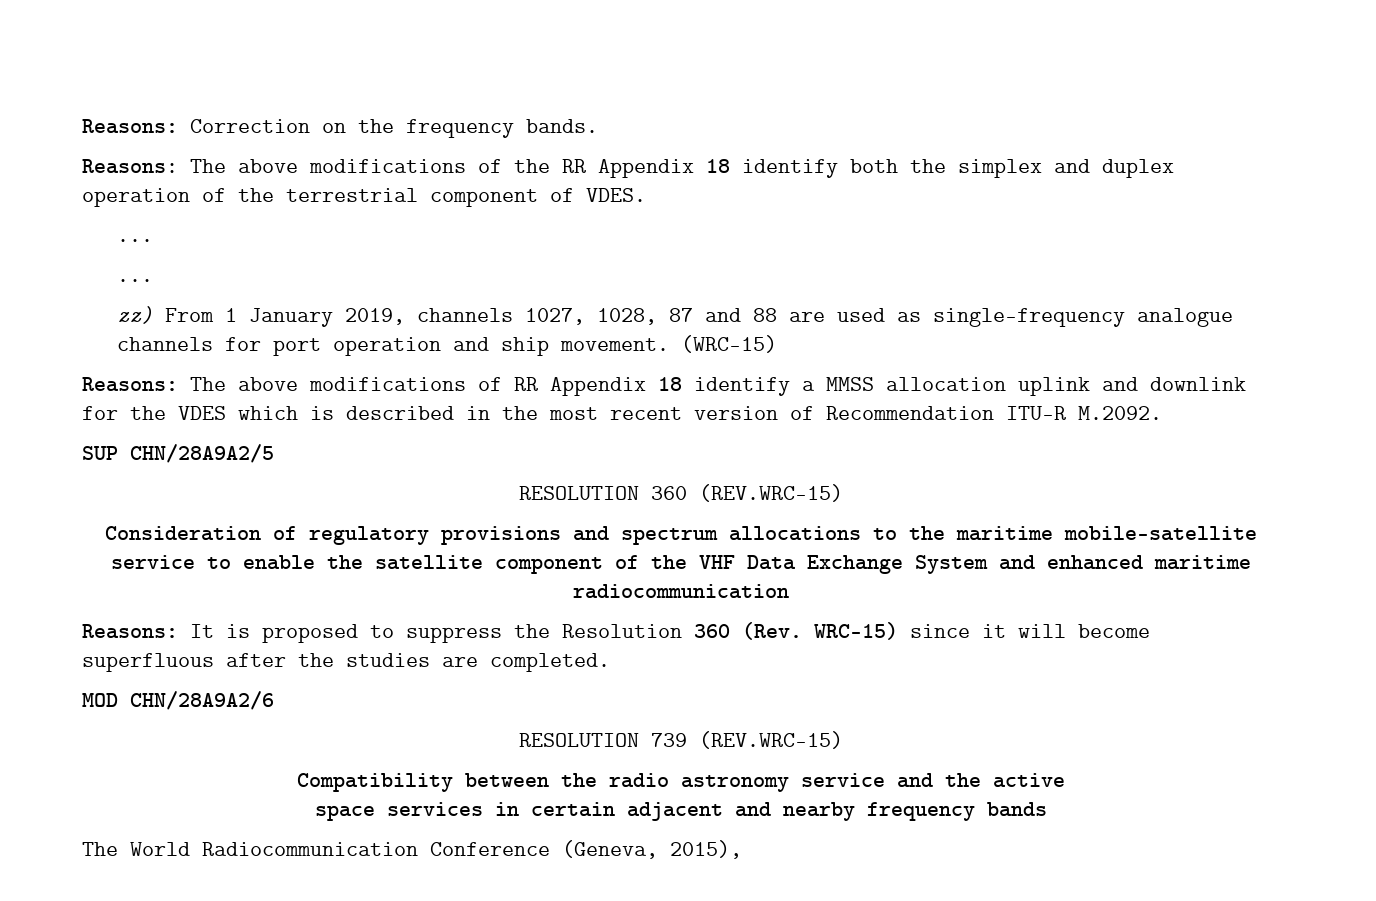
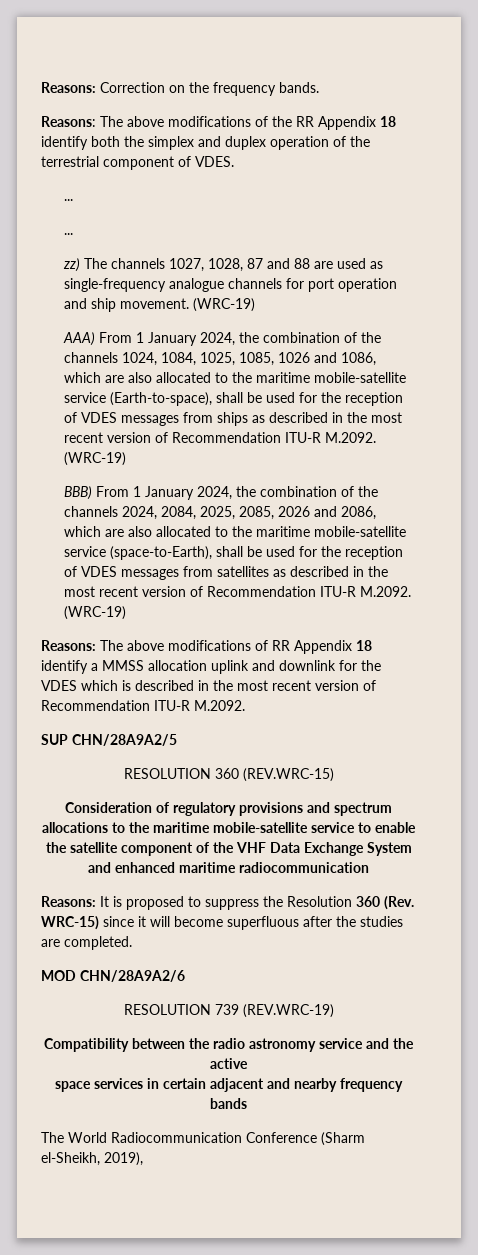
- zz) From 1 January 2019, channels 1027, 1028, 87 and 88 are used as single-frequency analogue channels for port operation and ship movement. (WRC-15)
+ zz) The channels 1027, 1028, 87 and 88 are used as single-frequency analogue channels for port operation and ship movement. (WRC-19)
+ AAA) From 1 January 2024, the combination of the channels 1024, 1084, 1025, 1085, 1026 and 1086, which are also allocated to the maritime mobile-satellite service (Earth-to-space), shall be used for the reception of VDES messages from ships as described in the most recent version of Recommendation ITU-R M.2092. (WRC-19)
+ BBB) From 1 January 2024, the combination of the channels 2024, 2084, 2025, 2085, 2026 and 2086, which are also allocated to the maritime mobile-satellite service (space-to-Earth), shall be used for the reception of VDES messages from satellites as described in the most recent version of Recommendation ITU-R M.2092. (WRC-19)
- RESOLUTION 739 (REV.WRC-15)
+ RESOLUTION 739 (REV.WRC-19)
- The World Radiocommunication Conference (Geneva, 2015),
+ The World Radiocommunication Conference (Sharm el-Sheikh, 2019),

